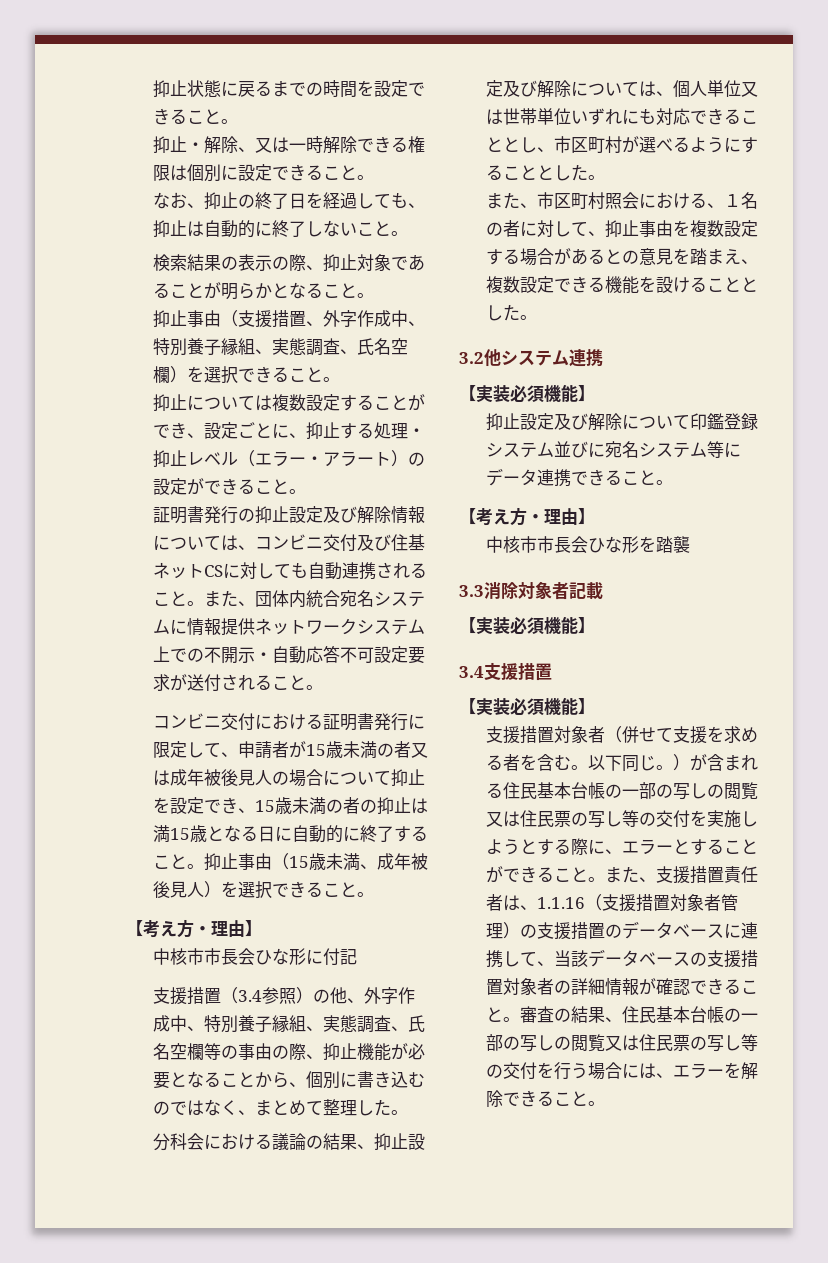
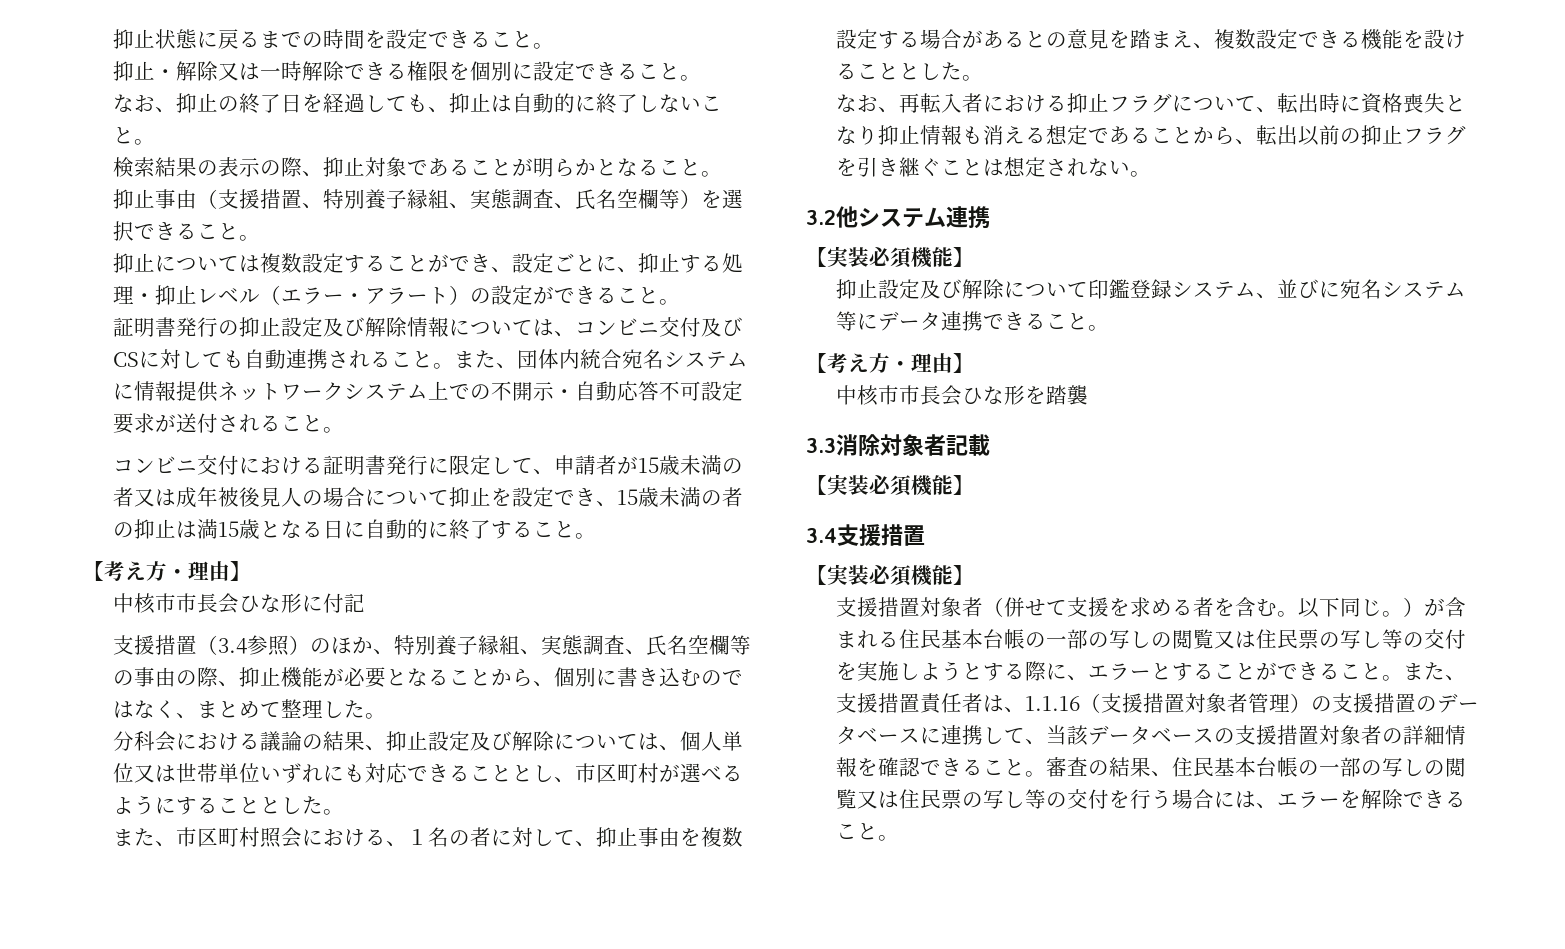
- 抑止・解除、又は一時解除できる権限は個別に設定できること。
+ 抑止・解除又は一時解除できる権限を個別に設定できること。
- 抑止事由（支援措置、外字作成中、特別養子縁組、実態調査、氏名空欄）を選択できること。
+ 抑止事由（支援措置、特別養子縁組、実態調査、氏名空欄等）を選択できること。
- 証明書発行の抑止設定及び解除情報については、コンビニ交付及び住基ネットCSに対しても自動連携されること。
+ 証明書発行の抑止設定及び解除情報については、コンビニ交付及びCSに対しても自動連携されること。
- 抑止事由（15歳未満、成年被後見人）を選択できること。
- 支援措置（3.4参照）の他、外字作成中、特別養子縁組、実態調査、氏名空欄等の事由の際、抑止機能が必要となることから、個別に書き込むのではなく、まとめて整理した。
+ 支援措置（3.4参照）のほか、特別養子縁組、実態調査、氏名空欄等の事由の際、抑止機能が必要となることから、個別に書き込むのではなく、まとめて整理した。
+ なお、再転入者における抑止フラグについて、転出時に資格喪失となり抑止情報も消える想定であることから、転出以前の抑止フラグを引き継ぐことは想定されない。
- 抑止設定及び解除について印鑑登録システム並びに宛名システム等にデータ連携できること。
+ 抑止設定及び解除について印鑑登録システム、並びに宛名システム等にデータ連携できること。
- また、支援措置責任者は、1.1.16（支援措置対象者管理）の支援措置のデータベースに連携して、当該データベースの支援措置対象者の詳細情報が確認できること。
+ また、支援措置責任者は、1.1.16（支援措置対象者管理）の支援措置のデータベースに連携して、当該データベースの支援措置対象者の詳細情報を確認できること。

